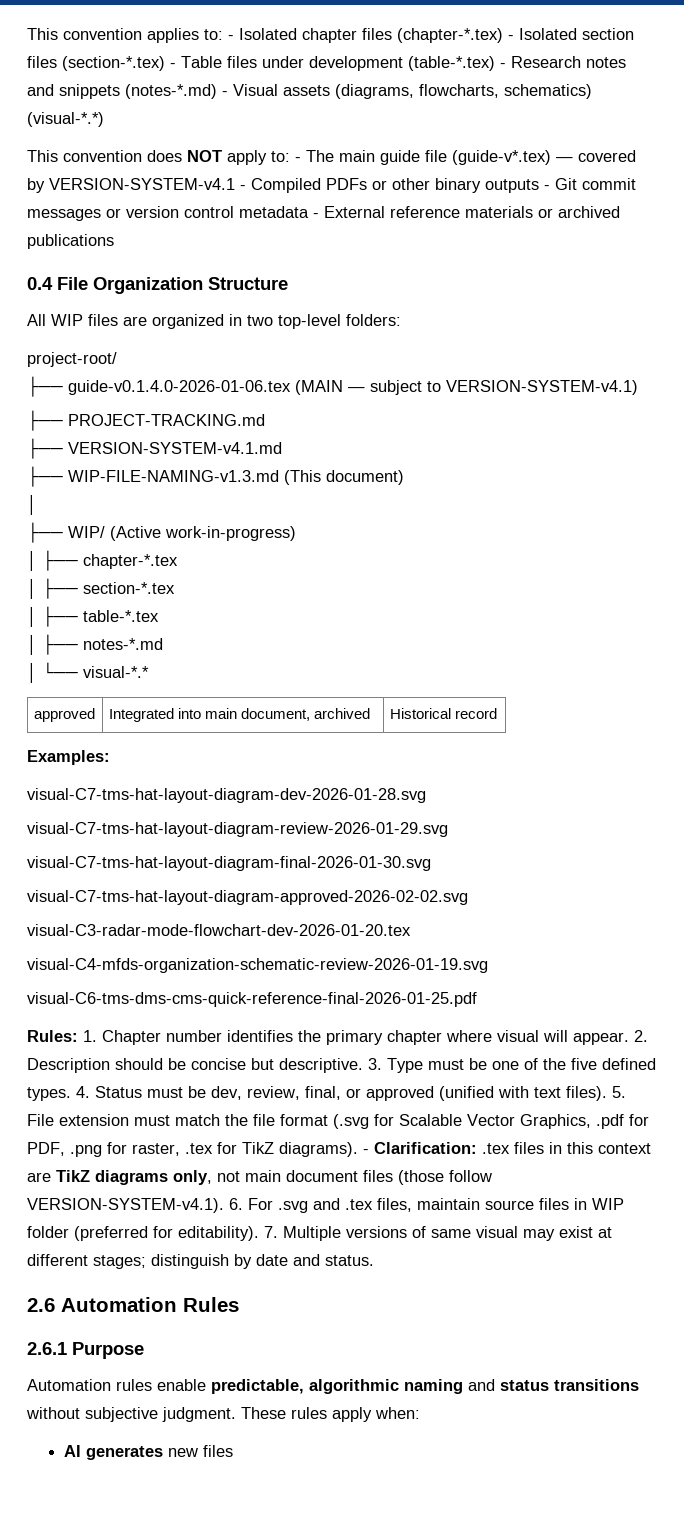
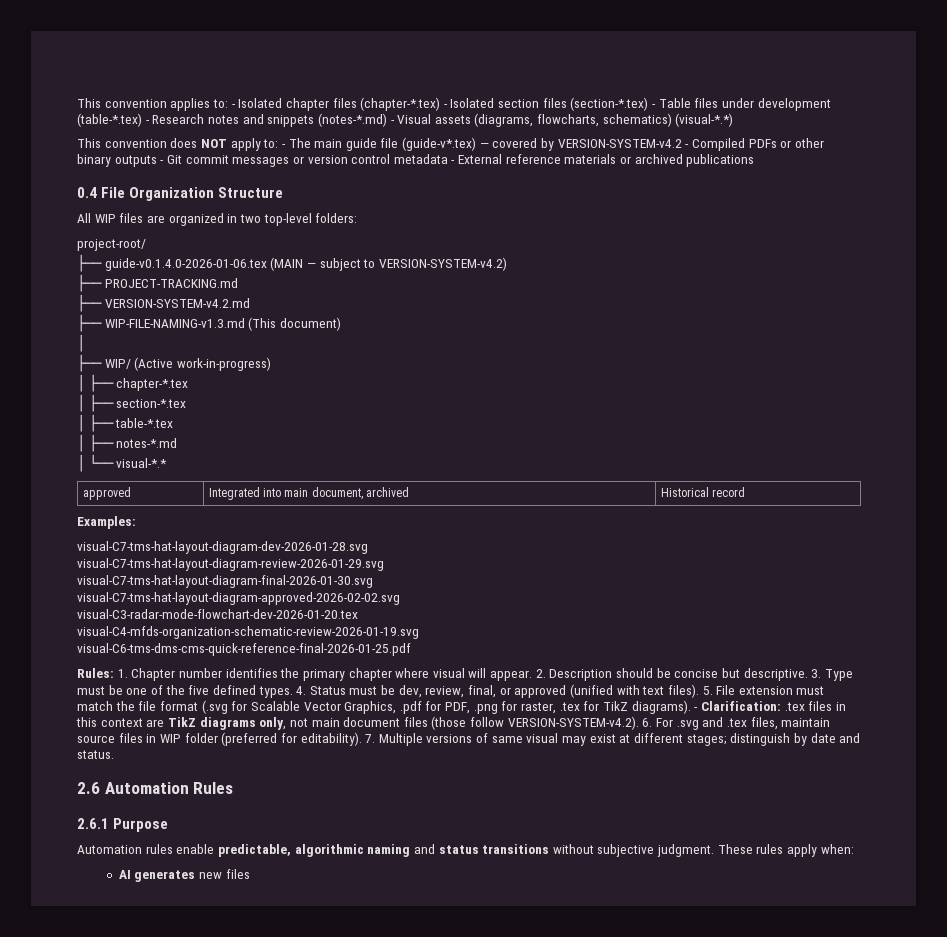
- This convention does NOT apply to: - The main guide file (guide-v*.tex) — covered by VERSION-SYSTEM-v4.1 - Compiled PDFs or other binary outputs - Git commit messages or version control metadata - External reference materials or archived publications
+ This convention does NOT apply to: - The main guide file (guide-v*.tex) — covered by VERSION-SYSTEM-v4.2 - Compiled PDFs or other binary outputs - Git commit messages or version control metadata - External reference materials or archived publications
- ├── guide-v0.1.4.0-2026-01-06.tex (MAIN — subject to VERSION-SYSTEM-v4.1)
+ ├── guide-v0.1.4.0-2026-01-06.tex (MAIN — subject to VERSION-SYSTEM-v4.2)
- ├── VERSION-SYSTEM-v4.1.md
+ ├── VERSION-SYSTEM-v4.2.md
- - Clarification: .tex files in this context are TikZ diagrams only, not main document files (those follow VERSION-SYSTEM-v4.1). 6. For .svg and .tex files, maintain source files in WIP folder (preferred for editability).
+ - Clarification: .tex files in this context are TikZ diagrams only, not main document files (those follow VERSION-SYSTEM-v4.2). 6. For .svg and .tex files, maintain source files in WIP folder (preferred for editability).

